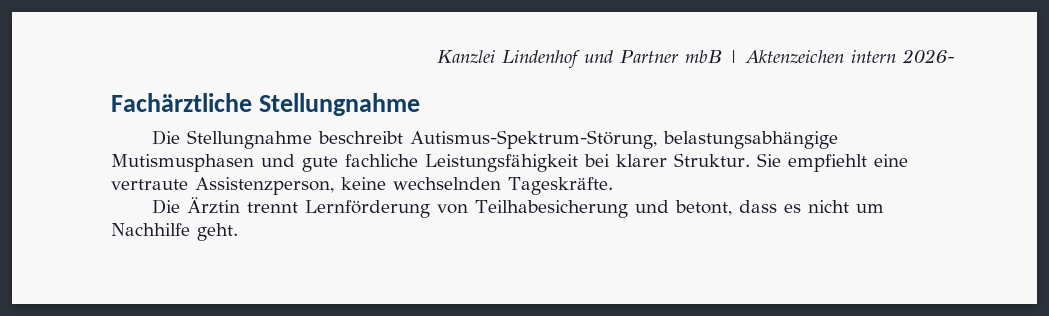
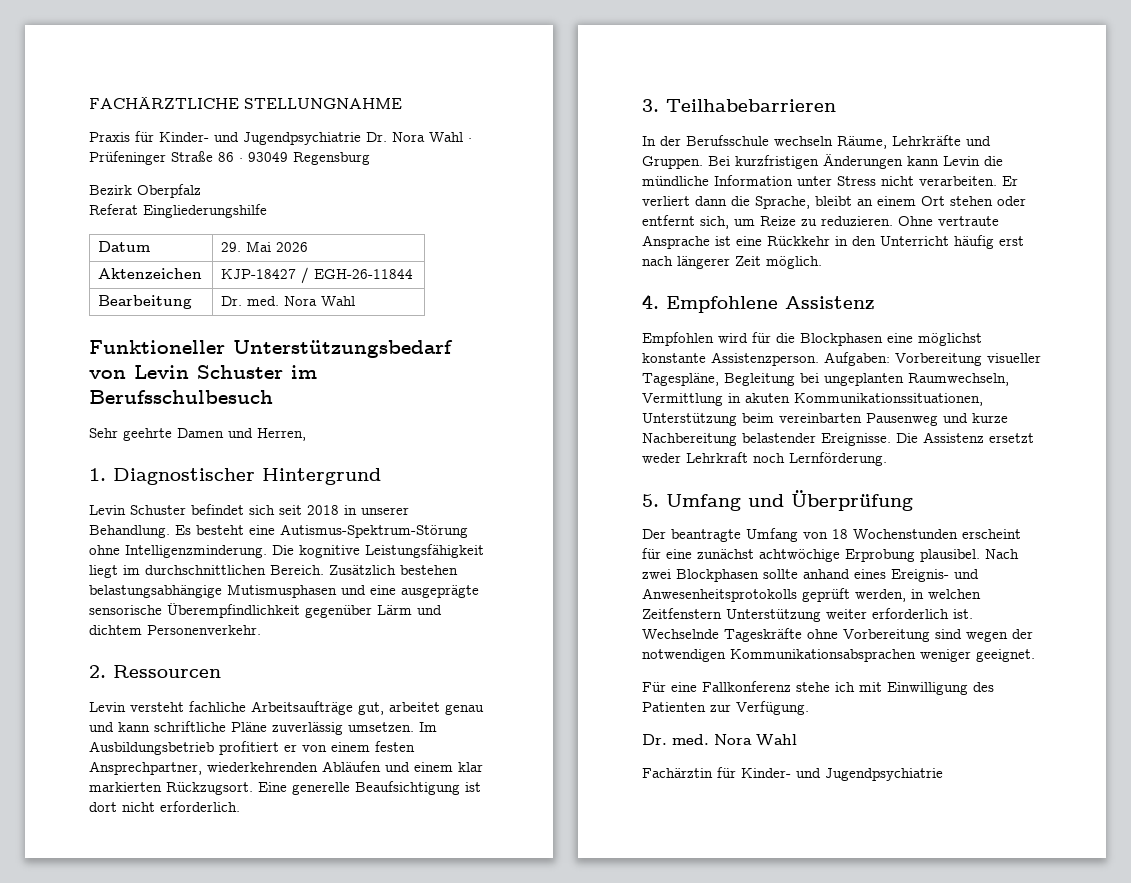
- Kanzlei Lindenhof und Partner mbB | Aktenzeichen intern 2026-
- Fachärztliche Stellungnahme
- Die Stellungnahme beschreibt Autismus-Spektrum-Störung, belastungsabhängige Mutismusphasen und gute fachliche Leistungsfähigkeit bei klarer Struktur. Sie empfiehlt eine vertraute Assistenzperson, keine wechselnden Tageskräfte.
- Die Ärztin trennt Lernförderung von Teilhabesicherung und betont, dass es nicht um Nachhilfe geht.
+ FACHÄRZTLICHE STELLUNGNAHME
+ Praxis für Kinder- und Jugendpsychiatrie Dr. Nora Wahl · Prüfeninger Straße 86 · 93049 Regensburg
+ Bezirk Oberpfalz
+ Referat Eingliederungshilfe
+ Datum | 29. Mai 2026
+ Aktenzeichen | KJP-18427 / EGH-26-11844
+ Bearbeitung | Dr. med. Nora Wahl
+ Funktioneller Unterstützungsbedarf von Levin Schuster im Berufsschulbesuch
+ Sehr geehrte Damen und Herren,
+ 1. Diagnostischer Hintergrund
+ Levin Schuster befindet sich seit 2018 in unserer Behandlung. Es besteht eine Autismus-Spektrum-Störung ohne Intelligenzminderung. Die kognitive Leistungsfähigkeit liegt im durchschnittlichen Bereich. Zusätzlich bestehen belastungsabhängige Mutismusphasen und eine ausgeprägte sensorische Überempfindlichkeit gegenüber Lärm und dichtem Personenverkehr.
+ 2. Ressourcen
+ Levin versteht fachliche Arbeitsaufträge gut, arbeitet genau und kann schriftliche Pläne zuverlässig umsetzen. Im Ausbildungsbetrieb profitiert er von einem festen Ansprechpartner, wiederkehrenden Abläufen und einem klar markierten Rückzugsort. Eine generelle Beaufsichtigung ist dort nicht erforderlich.
+ 3. Teilhabebarrieren
+ In der Berufsschule wechseln Räume, Lehrkräfte und Gruppen. Bei kurzfristigen Änderungen kann Levin die mündliche Information unter Stress nicht verarbeiten. Er verliert dann die Sprache, bleibt an einem Ort stehen oder entfernt sich, um Reize zu reduzieren. Ohne vertraute Ansprache ist eine Rückkehr in den Unterricht häufig erst nach längerer Zeit möglich.
+ 4. Empfohlene Assistenz
+ Empfohlen wird für die Blockphasen eine möglichst konstante Assistenzperson. Aufgaben: Vorbereitung visueller Tagespläne, Begleitung bei ungeplanten Raumwechseln, Vermittlung in akuten Kommunikationssituationen, Unterstützung beim vereinbarten Pausenweg und kurze Nachbereitung belastender Ereignisse. Die Assistenz ersetzt weder Lehrkraft noch Lernförderung.
+ 5. Umfang und Überprüfung
+ Der beantragte Umfang von 18 Wochenstunden erscheint für eine zunächst achtwöchige Erprobung plausibel. Nach zwei Blockphasen sollte anhand eines Ereignis- und Anwesenheitsprotokolls geprüft werden, in welchen Zeitfenstern Unterstützung weiter erforderlich ist. Wechselnde Tageskräfte ohne Vorbereitung sind wegen der notwendigen Kommunikationsabsprachen weniger geeignet.
+ Für eine Fallkonferenz stehe ich mit Einwilligung des Patienten zur Verfügung.
+ Dr. med. Nora Wahl
+ Fachärztin für Kinder- und Jugendpsychiatrie

